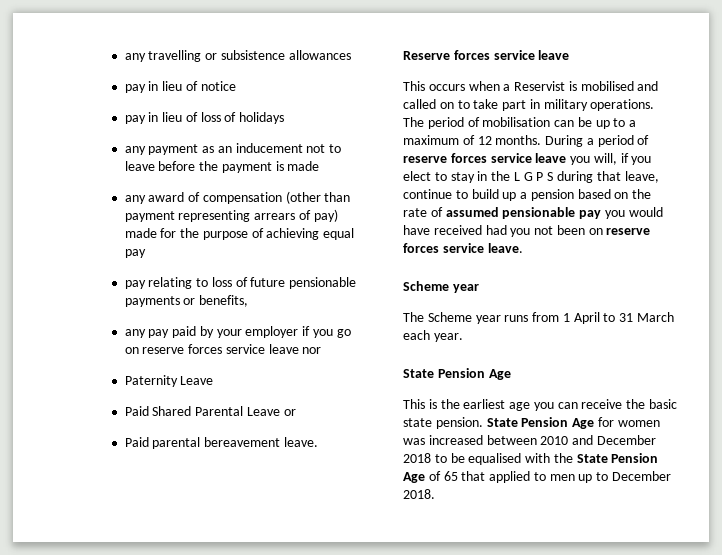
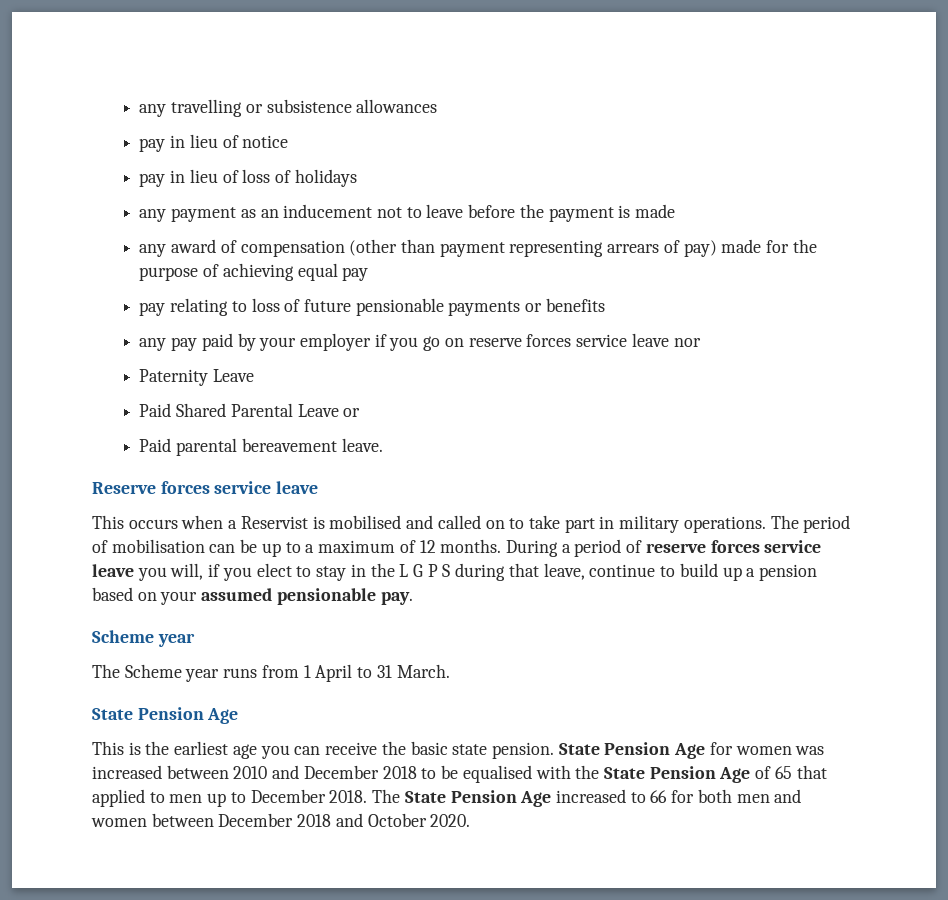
- pay relating to loss of future pensionable payments or benefits,
+ pay relating to loss of future pensionable payments or benefits
- During a period of reserve forces service leave you will, if you elect to stay in the L G P S during that leave, continue to build up a pension based on the rate of assumed pensionable pay you would have received had you not been on reserve forces service leave.
+ During a period of reserve forces service leave you will, if you elect to stay in the L G P S during that leave, continue to build up a pension based on your assumed pensionable pay.
- The Scheme year runs from 1 April to 31 March each year.
+ The Scheme year runs from 1 April to 31 March.
+ The State Pension Age increased to 66 for both men and women between December 2018 and October 2020.

